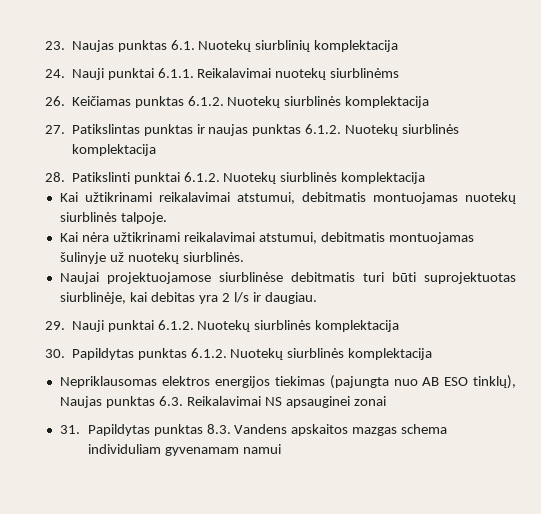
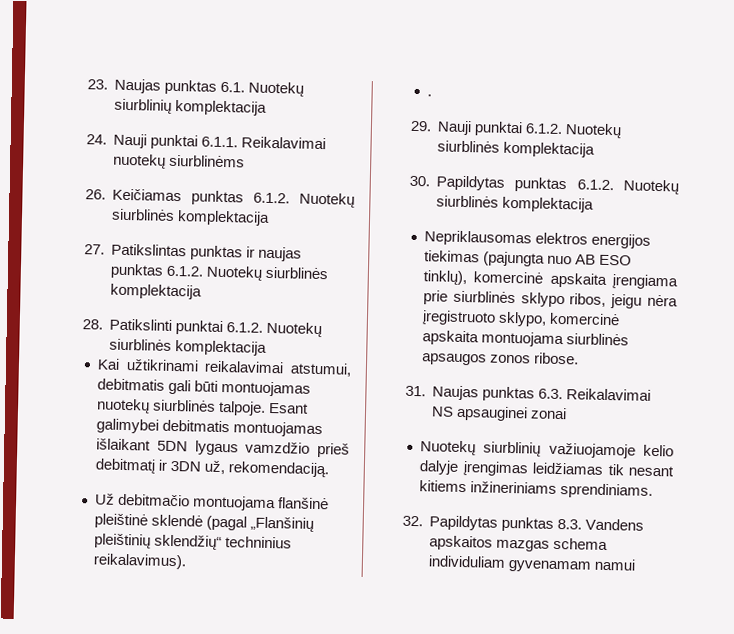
- Kai užtikrinami reikalavimai atstumui, debitmatis montuojamas nuotekų siurblinės talpoje.
- Kai nėra užtikrinami reikalavimai atstumui, debitmatis montuojamas šulinyje už nuotekų siurblinės.
- Naujai projektuojamose siurblinėse debitmatis turi būti suprojektuotas siurblinėje, kai debitas yra 2 l/s ir daugiau.
+ Kai užtikrinami reikalavimai atstumui, debitmatis gali būti montuojamas nuotekų siurblinės talpoje. Esant galimybei debitmatis montuojamas išlaikant 5DN lygaus vamzdžio prieš debitmatį ir 3DN už, rekomendaciją.
+ Už debitmačio montuojama flanšinė pleištinė sklendė (pagal „Flanšinių pleištinių sklendžių“ techninius reikalavimus).
+ .
- Nepriklausomas elektros energijos tiekimas (pajungta nuo AB ESO tinklų), Naujas punktas 6.3. Reikalavimai NS apsauginei zonai
+ Nepriklausomas elektros energijos tiekimas (pajungta nuo AB ESO tinklų), komercinė apskaita įrengiama prie siurblinės sklypo ribos, jeigu nėra įregistruoto sklypo, komercinė apskaita montuojama siurblinės apsaugos zonos ribose.
+ 31. Naujas punktas 6.3. Reikalavimai NS apsauginei zonai
- 31. Papildytas punktas 8.3. Vandens apskaitos mazgas schema individuliam gyvenamam namui
+ Nuotekų siurblinių važiuojamoje kelio dalyje įrengimas leidžiamas tik nesant kitiems inžineriniams sprendiniams.
+ 32. Papildytas punktas 8.3. Vandens apskaitos mazgas schema individuliam gyvenamam namui

